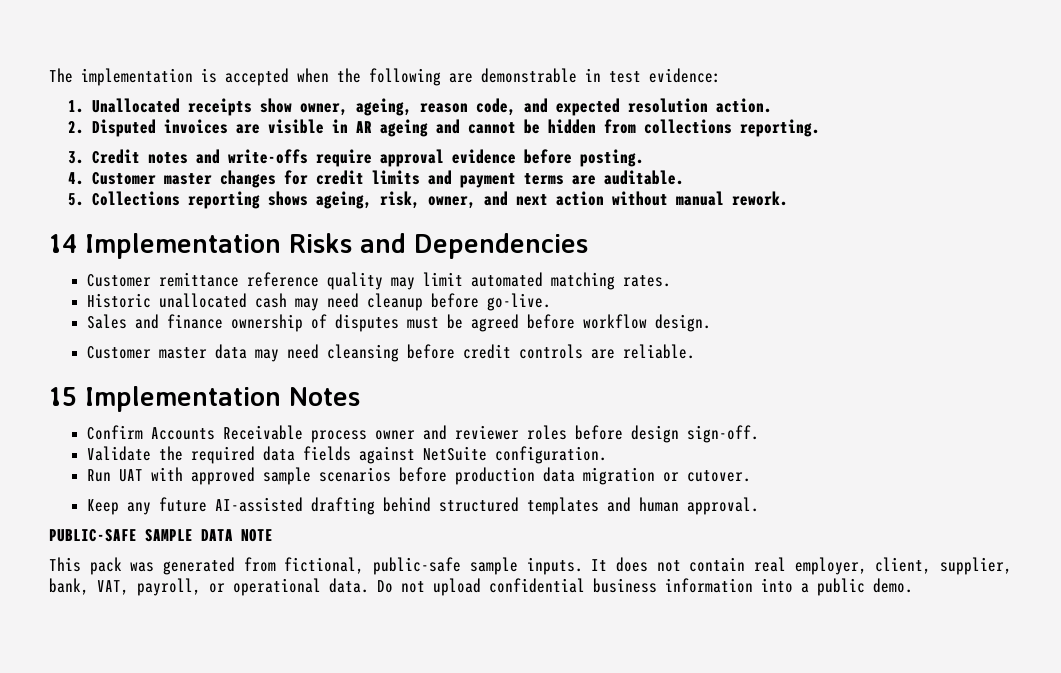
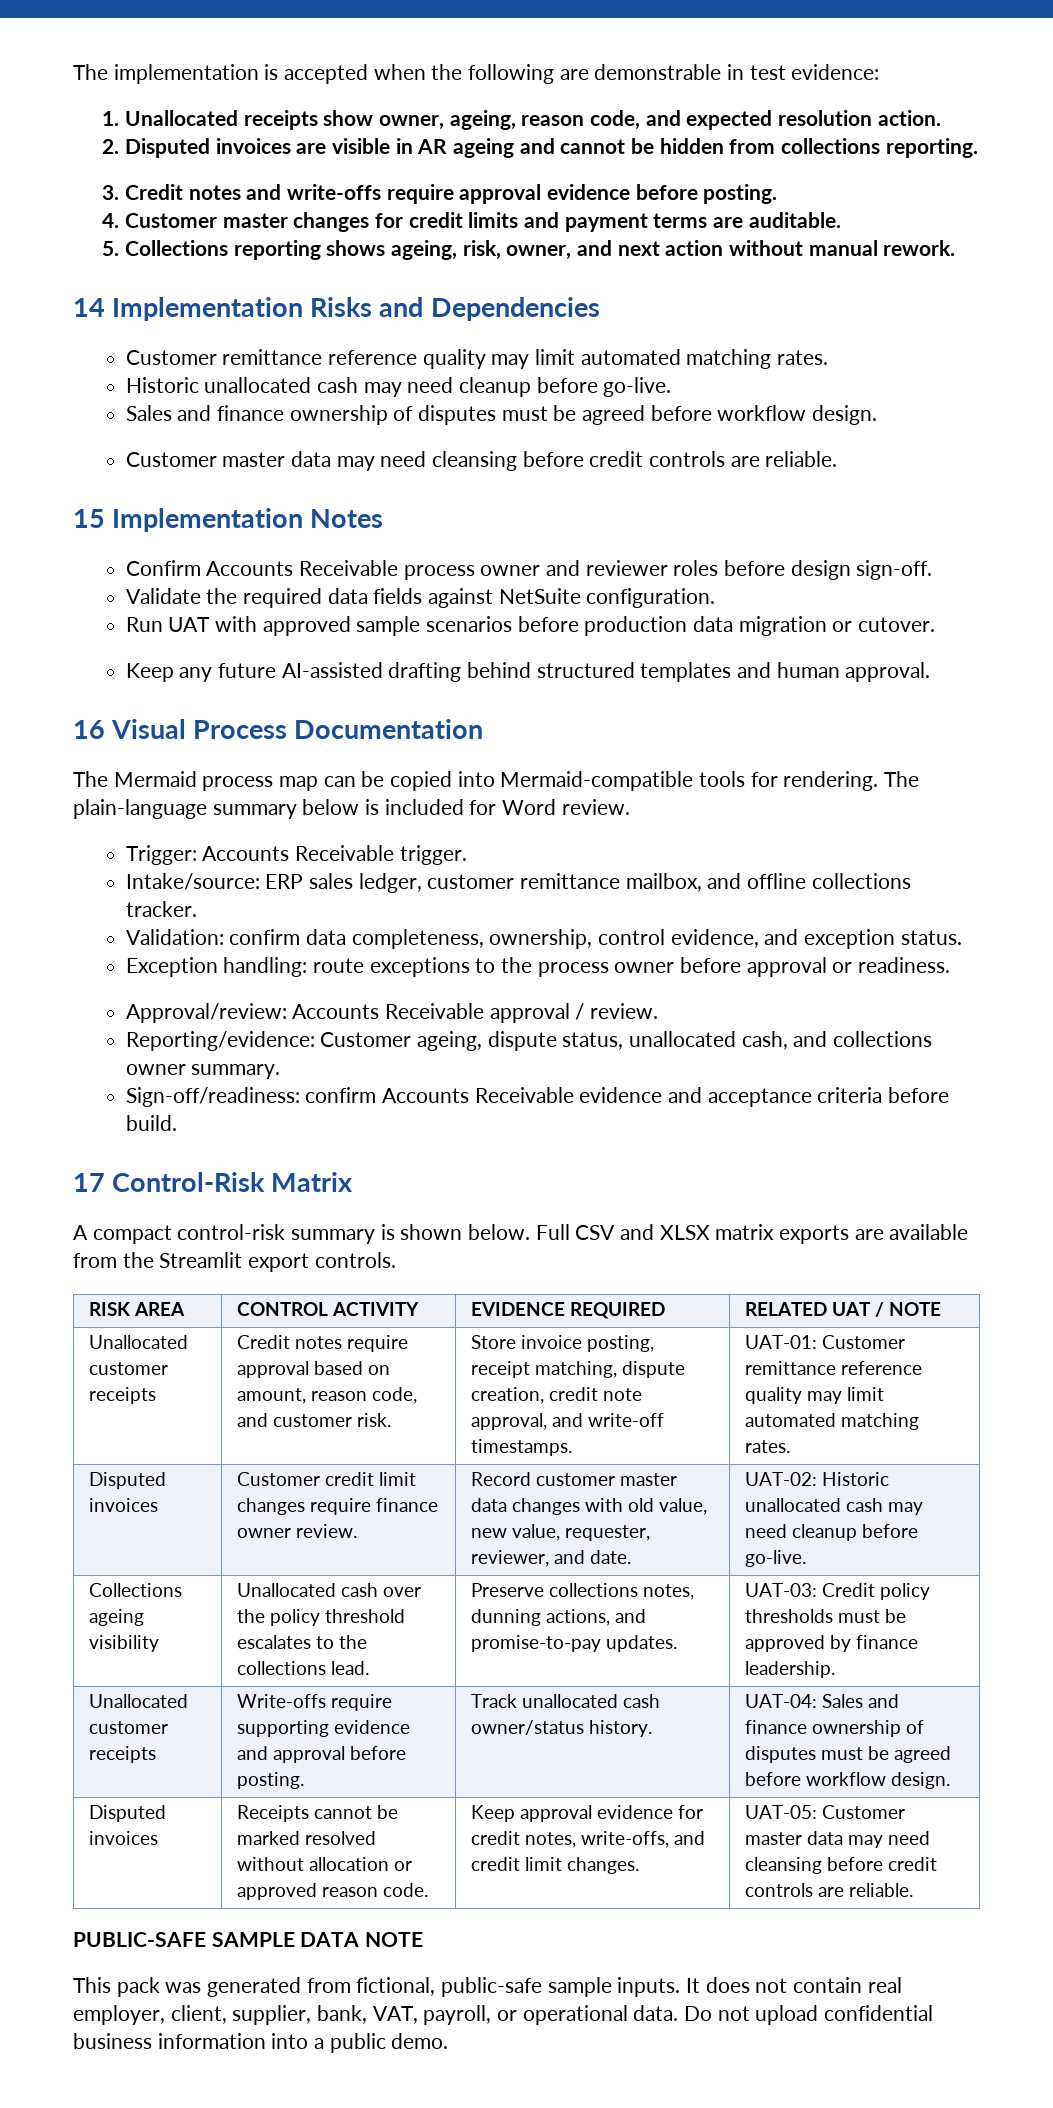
+ 16 Visual Process Documentation
+ The Mermaid process map can be copied into Mermaid-compatible tools for rendering. The plain-language summary below is included for Word review.
+ Trigger: Accounts Receivable trigger.
+ Intake/source: ERP sales ledger, customer remittance mailbox, and offline collections tracker.
+ Validation: confirm data completeness, ownership, control evidence, and exception status.
+ Exception handling: route exceptions to the process owner before approval or readiness.
+ Approval/review: Accounts Receivable approval / review.
+ Reporting/evidence: Customer ageing, dispute status, unallocated cash, and collections owner summary.
+ Sign-off/readiness: confirm Accounts Receivable evidence and acceptance criteria before build.
+ 17 Control-Risk Matrix
+ A compact control-risk summary is shown below. Full CSV and XLSX matrix exports are available from the Streamlit export controls.
+ RISK AREA | CONTROL ACTIVITY | EVIDENCE REQUIRED | RELATED UAT / NOTE
+ Unallocated customer receipts | Credit notes require approval based on amount, reason code, and customer risk. | Store invoice posting, receipt matching, dispute creation, credit note approval, and write-off timestamps. | UAT-01: Customer remittance reference quality may limit automated matching rates.
+ Disputed invoices | Customer credit limit changes require finance owner review. | Record customer master data changes with old value, new value, requester, reviewer, and date. | UAT-02: Historic unallocated cash may need cleanup before go-live.
+ Collections ageing visibility | Unallocated cash over the policy threshold escalates to the collections lead. | Preserve collections notes, dunning actions, and promise-to-pay updates. | UAT-03: Credit policy thresholds must be approved by finance leadership.
+ Unallocated customer receipts | Write-offs require supporting evidence and approval before posting. | Track unallocated cash owner/status history. | UAT-04: Sales and finance ownership of disputes must be agreed before workflow design.
+ Disputed invoices | Receipts cannot be marked resolved without allocation or approved reason code. | Keep approval evidence for credit notes, write-offs, and credit limit changes. | UAT-05: Customer master data may need cleansing before credit controls are reliable.

